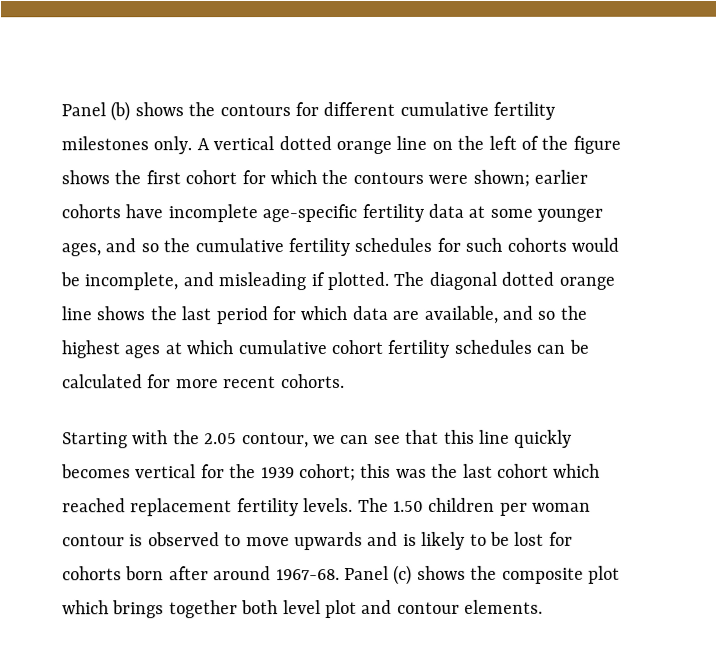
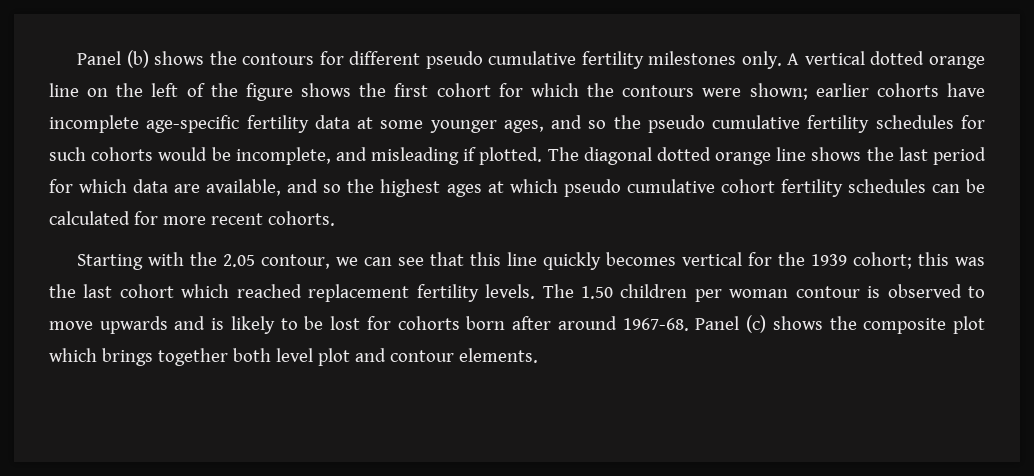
- Panel (b) shows the contours for different cumulative fertility milestones only.
+ Panel (b) shows the contours for different pseudo cumulative fertility milestones only.
- A vertical dotted orange line on the left of the figure shows the first cohort for which the contours were shown; earlier cohorts have incomplete age-specific fertility data at some younger ages, and so the cumulative fertility schedules for such cohorts would be incomplete, and misleading if plotted.
+ A vertical dotted orange line on the left of the figure shows the first cohort for which the contours were shown; earlier cohorts have incomplete age-specific fertility data at some younger ages, and so the pseudo cumulative fertility schedules for such cohorts would be incomplete, and misleading if plotted.
- The diagonal dotted orange line shows the last period for which data are available, and so the highest ages at which cumulative cohort fertility schedules can be calculated for more recent cohorts.
+ The diagonal dotted orange line shows the last period for which data are available, and so the highest ages at which pseudo cumulative cohort fertility schedules can be calculated for more recent cohorts.

